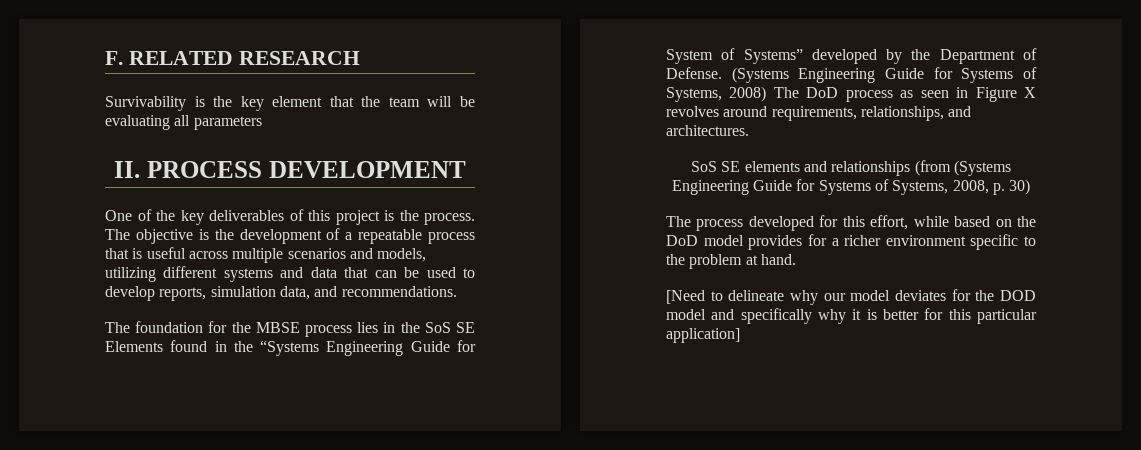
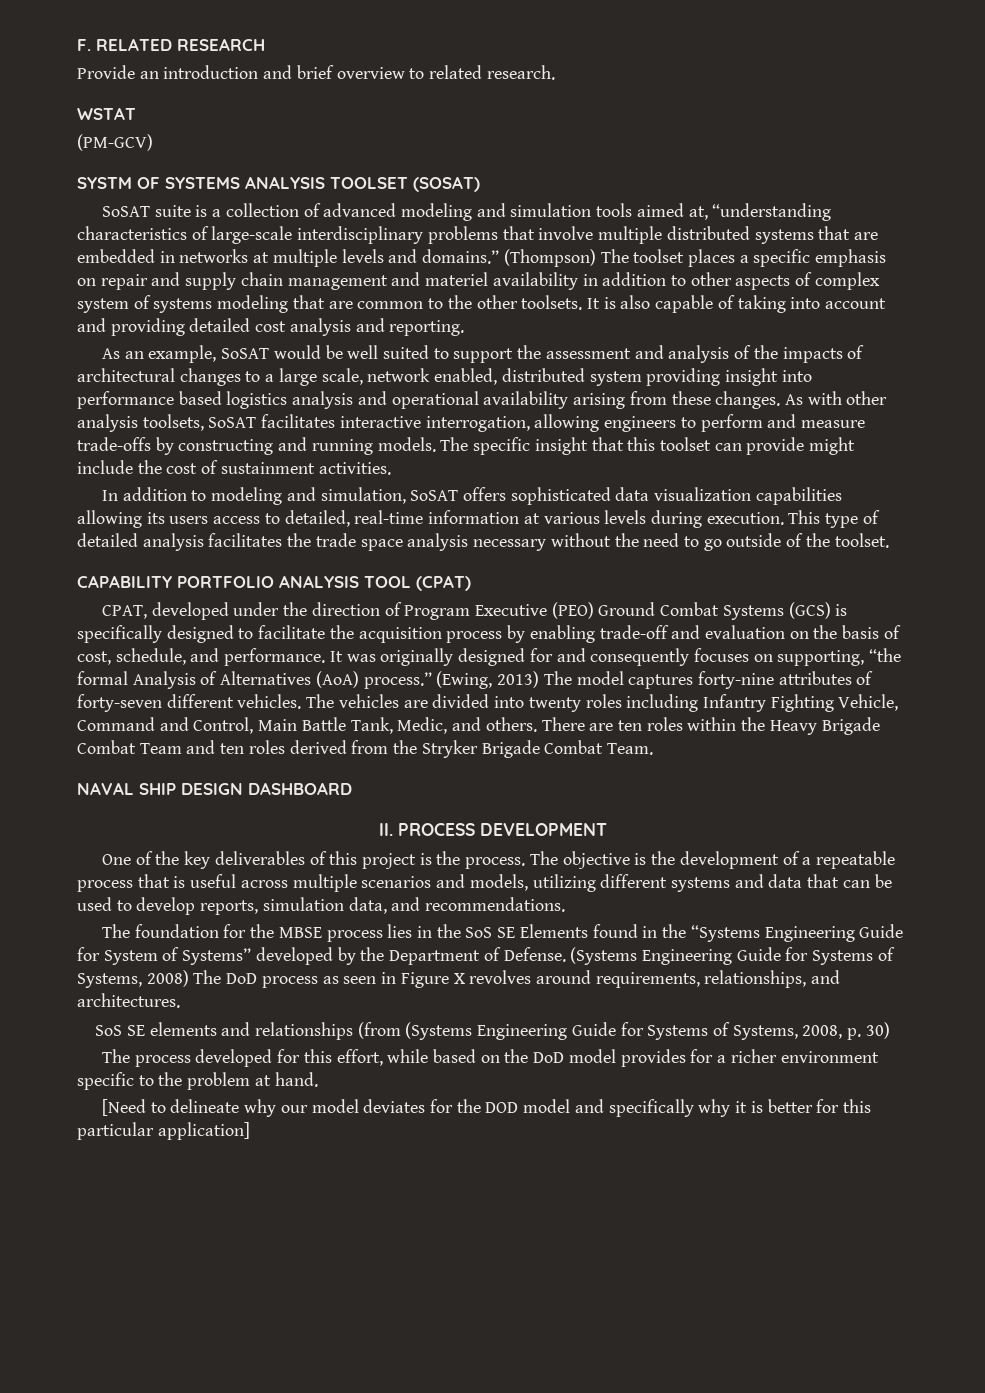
- Survivability is the key element that the team will be evaluating all parameters
+ Provide an introduction and brief overview to related research.
+ WSTAT
+ (PM-GCV)
+ SYSTM OF SYSTEMS ANALYSIS TOOLSET (SOSAT)
+ SoSAT suite is a collection of advanced modeling and simulation tools aimed at, “understanding characteristics of large-scale interdisciplinary problems that involve multiple distributed systems that are embedded in networks at multiple levels and domains.” (Thompson) The toolset places a specific emphasis on repair and supply chain management and materiel availability in addition to other aspects of complex system of systems modeling that are common to the other toolsets. It is also capable of taking into account and providing detailed cost analysis and reporting.
+ As an example, SoSAT would be well suited to support the assessment and analysis of the impacts of architectural changes to a large scale, network enabled, distributed system providing insight into performance based logistics analysis and operational availability arising from these changes. As with other analysis toolsets, SoSAT facilitates interactive interrogation, allowing engineers to perform and measure trade-offs by constructing and running models. The specific insight that this toolset can provide might include the cost of sustainment activities.
+ In addition to modeling and simulation, SoSAT offers sophisticated data visualization capabilities allowing its users access to detailed, real-time information at various levels during execution. This type of detailed analysis facilitates the trade space analysis necessary without the need to go outside of the toolset.
+ CAPABILITY PORTFOLIO ANALYSIS TOOL (CPAT)
+ CPAT, developed under the direction of Program Executive (PEO) Ground Combat Systems (GCS) is specifically designed to facilitate the acquisition process by enabling trade-off and evaluation on the basis of cost, schedule, and performance. It was originally designed for and consequently focuses on supporting, “the formal Analysis of Alternatives (AoA) process.” (Ewing, 2013) The model captures forty-nine attributes of forty-seven different vehicles. The vehicles are divided into twenty roles including Infantry Fighting Vehicle, Command and Control, Main Battle Tank, Medic, and others. There are ten roles within the Heavy Brigade Combat Team and ten roles derived from the Stryker Brigade Combat Team.
+ NAVAL SHIP DESIGN DASHBOARD

